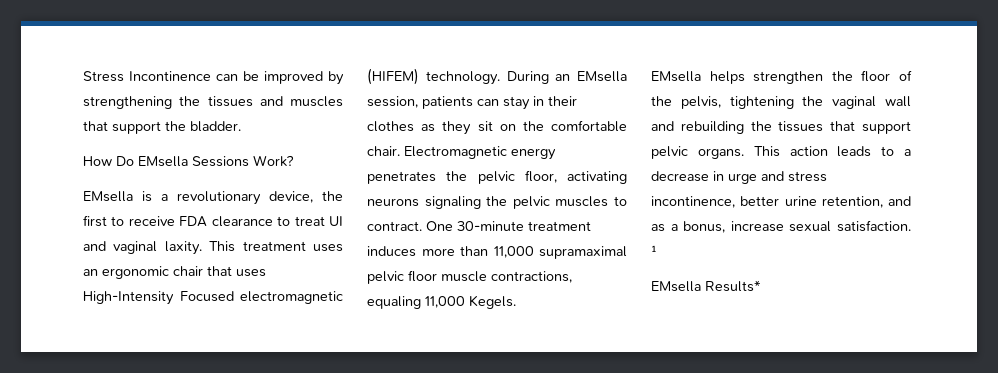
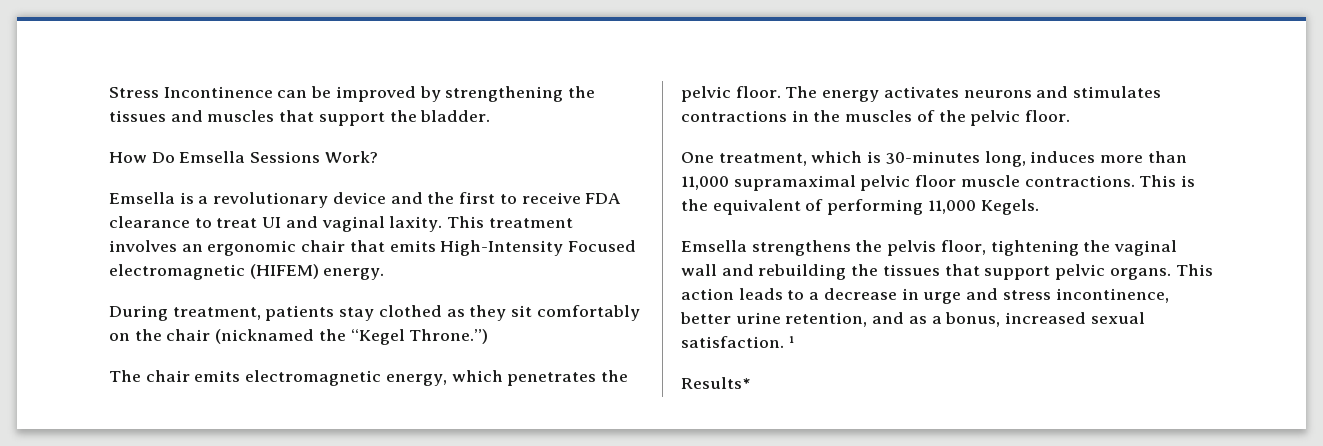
- How Do EMsella Sessions Work?
+ How Do Emsella Sessions Work?
- EMsella is a revolutionary device, the first to receive FDA clearance to treat UI and vaginal laxity.
+ Emsella is a revolutionary device and the first to receive FDA clearance to treat UI and vaginal laxity.
- This treatment uses an ergonomic chair that uses High-Intensity Focused electromagnetic (HIFEM) technology. During an EMsella session, patients can stay in their clothes as they sit on the comfortable chair. Electromagnetic energy penetrates the pelvic floor, activating neurons signaling the pelvic muscles to contract. One 30-minute treatment induces more than 11,000 supramaximal pelvic floor muscle contractions, equaling 11,000 Kegels.
- EMsella helps strengthen the floor of the pelvis, tightening the vaginal wall and rebuilding the tissues that support pelvic organs.
+ This treatment involves an ergonomic chair that emits High-Intensity Focused electromagnetic (HIFEM) energy.
+ During treatment, patients stay clothed as they sit comfortably on the chair (nicknamed the “Kegel Throne.”)
+ The chair emits electromagnetic energy, which penetrates the pelvic floor. The energy activates neurons and stimulates contractions in the muscles of the pelvic floor.
+ One treatment, which is 30-minutes long, induces more than 11,000 supramaximal pelvic floor muscle contractions. This is the equivalent of performing 11,000 Kegels.
+ Emsella strengthens the pelvis floor, tightening the vaginal wall and rebuilding the tissues that support pelvic organs.
- This action leads to a decrease in urge and stress incontinence, better urine retention, and as a bonus, increase sexual satisfaction.
+ This action leads to a decrease in urge and stress incontinence, better urine retention, and as a bonus, increased sexual satisfaction.
- EMsella Results*
+ Results*

